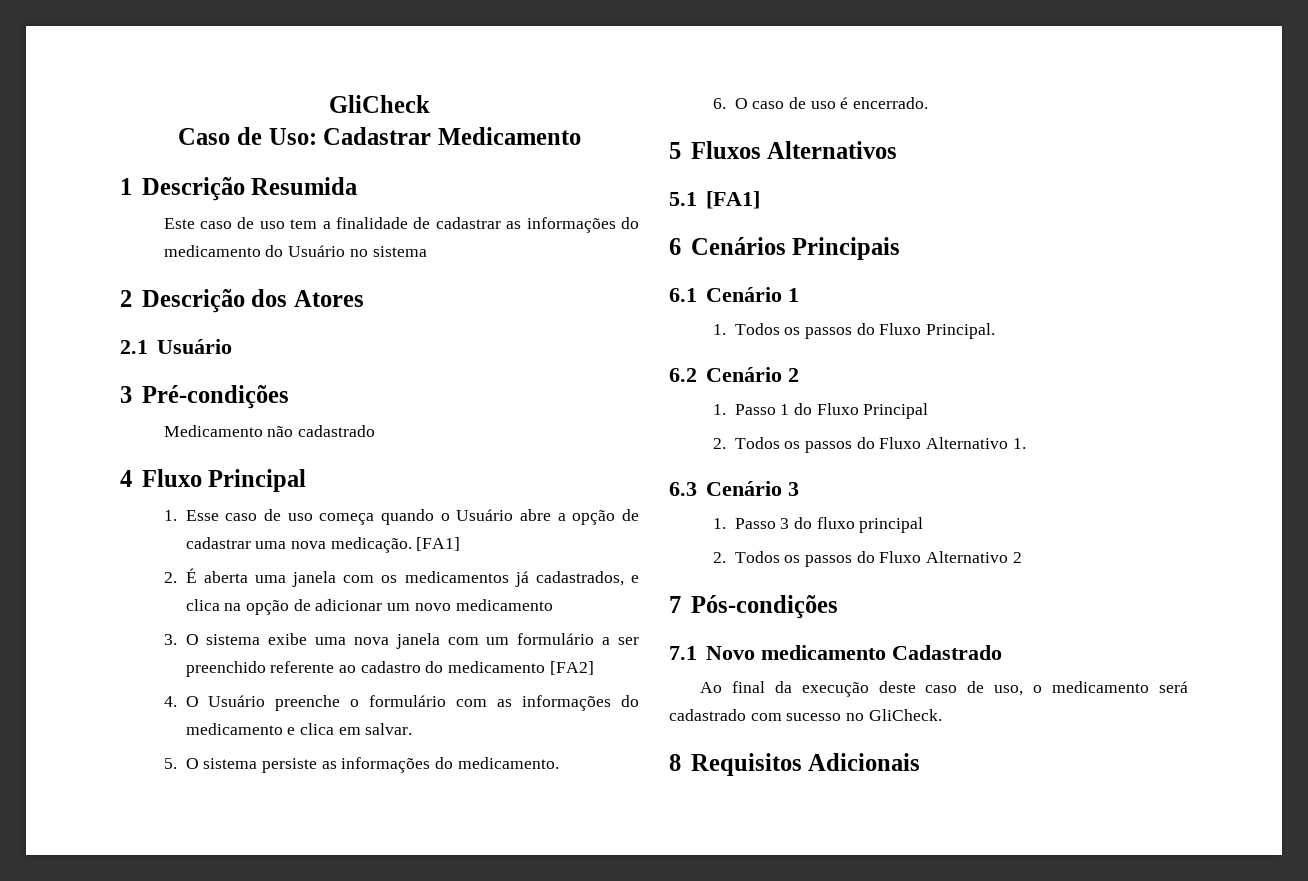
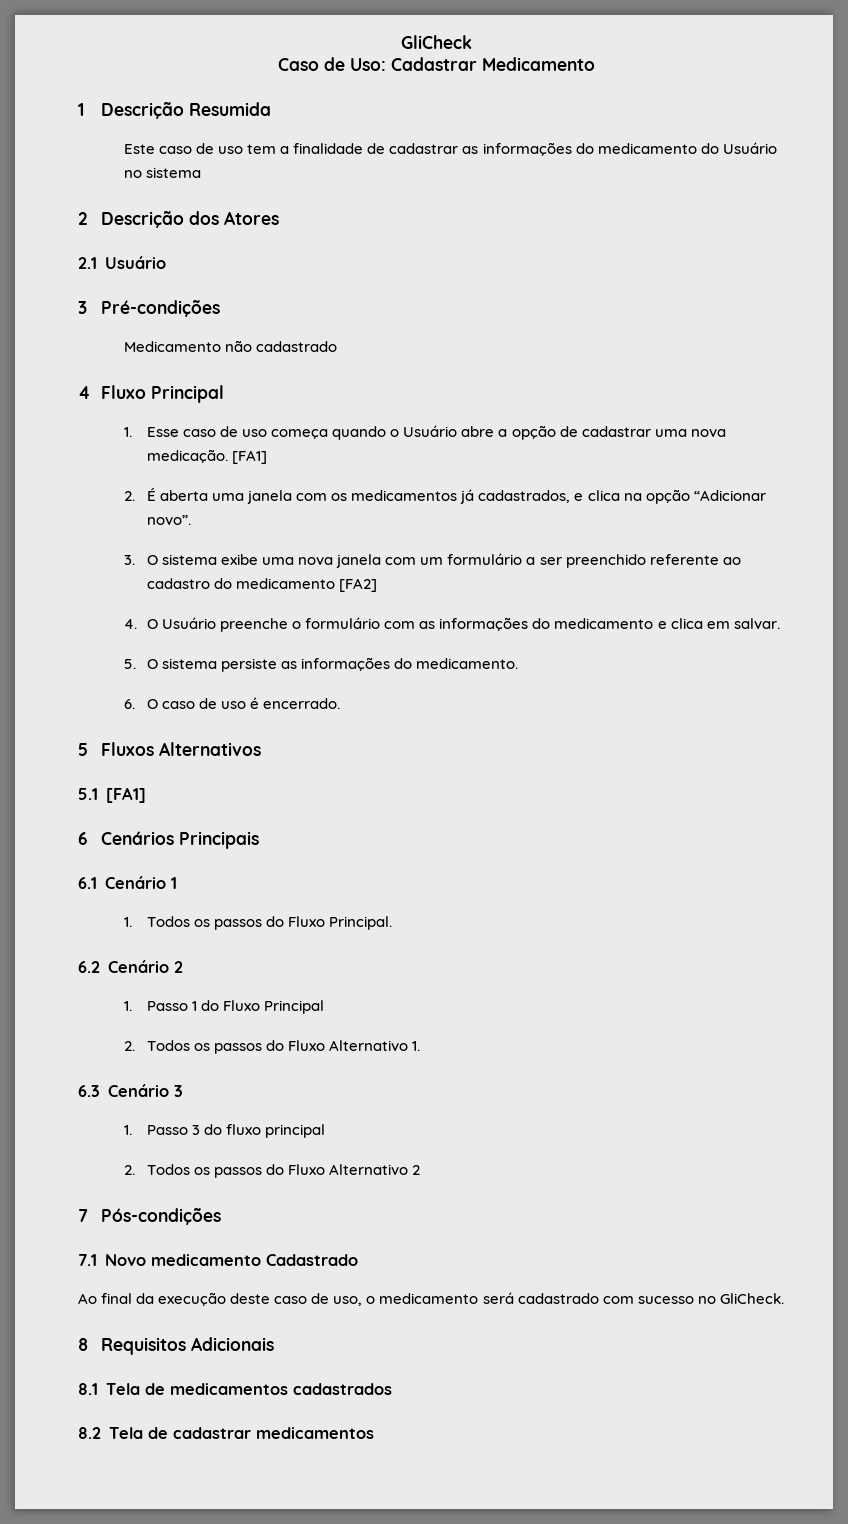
- 2. É aberta uma janela com os medicamentos já cadastrados, e clica na opção de adicionar um novo medicamento
+ 2. É aberta uma janela com os medicamentos já cadastrados, e clica na opção “Adicionar novo”.
+ 8.1 Tela de medicamentos cadastrados
+ 8.2 Tela de cadastrar medicamentos

